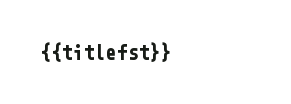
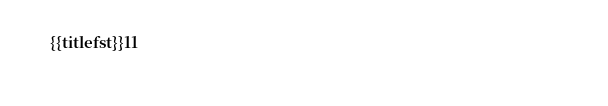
- {{titlefst}}
+ {{titlefst}}11

